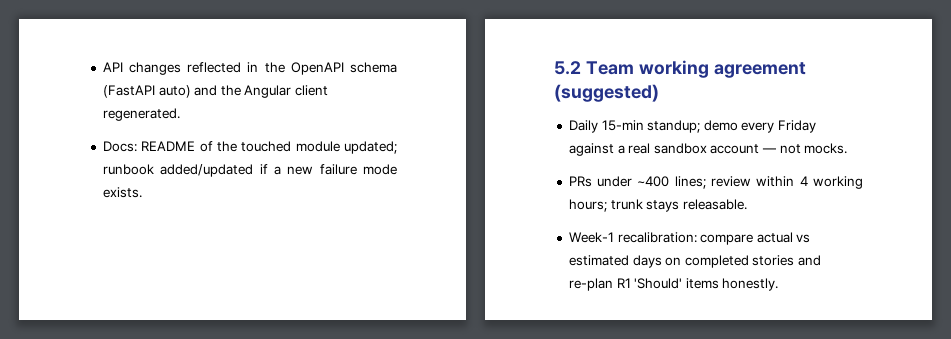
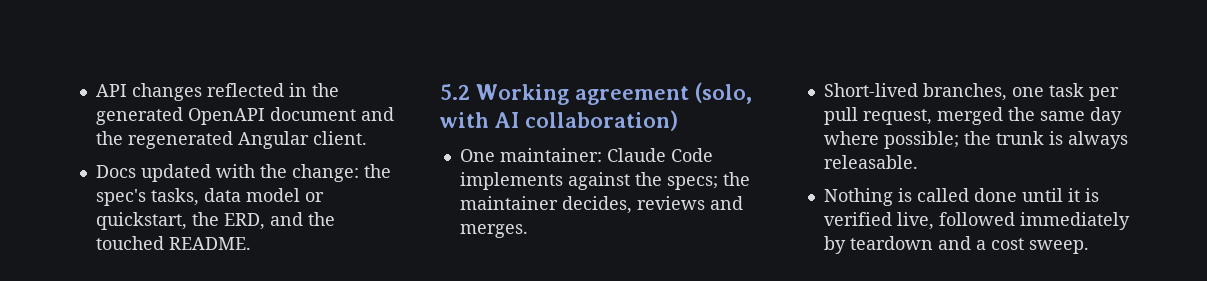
- API changes reflected in the OpenAPI schema (FastAPI auto) and the Angular client regenerated.
- Docs: README of the touched module updated; runbook added/updated if a new failure mode exists.
- 5.2 Team working agreement (suggested)
- Daily 15-min standup; demo every Friday against a real sandbox account — not mocks.
- PRs under ~400 lines; review within 4 working hours; trunk stays releasable.
- Week-1 recalibration: compare actual vs estimated days on completed stories and re-plan R1 'Should' items honestly.
+ API changes reflected in the generated OpenAPI document and the regenerated Angular client.
+ Docs updated with the change: the spec's tasks, data model or quickstart, the ERD, and the touched README.
+ 5.2 Working agreement (solo, with AI collaboration)
+ One maintainer: Claude Code implements against the specs; the maintainer decides, reviews and merges.
+ Short-lived branches, one task per pull request, merged the same day where possible; the trunk is always releasable.
+ Nothing is called done until it is verified live, followed immediately by teardown and a cost sweep.

